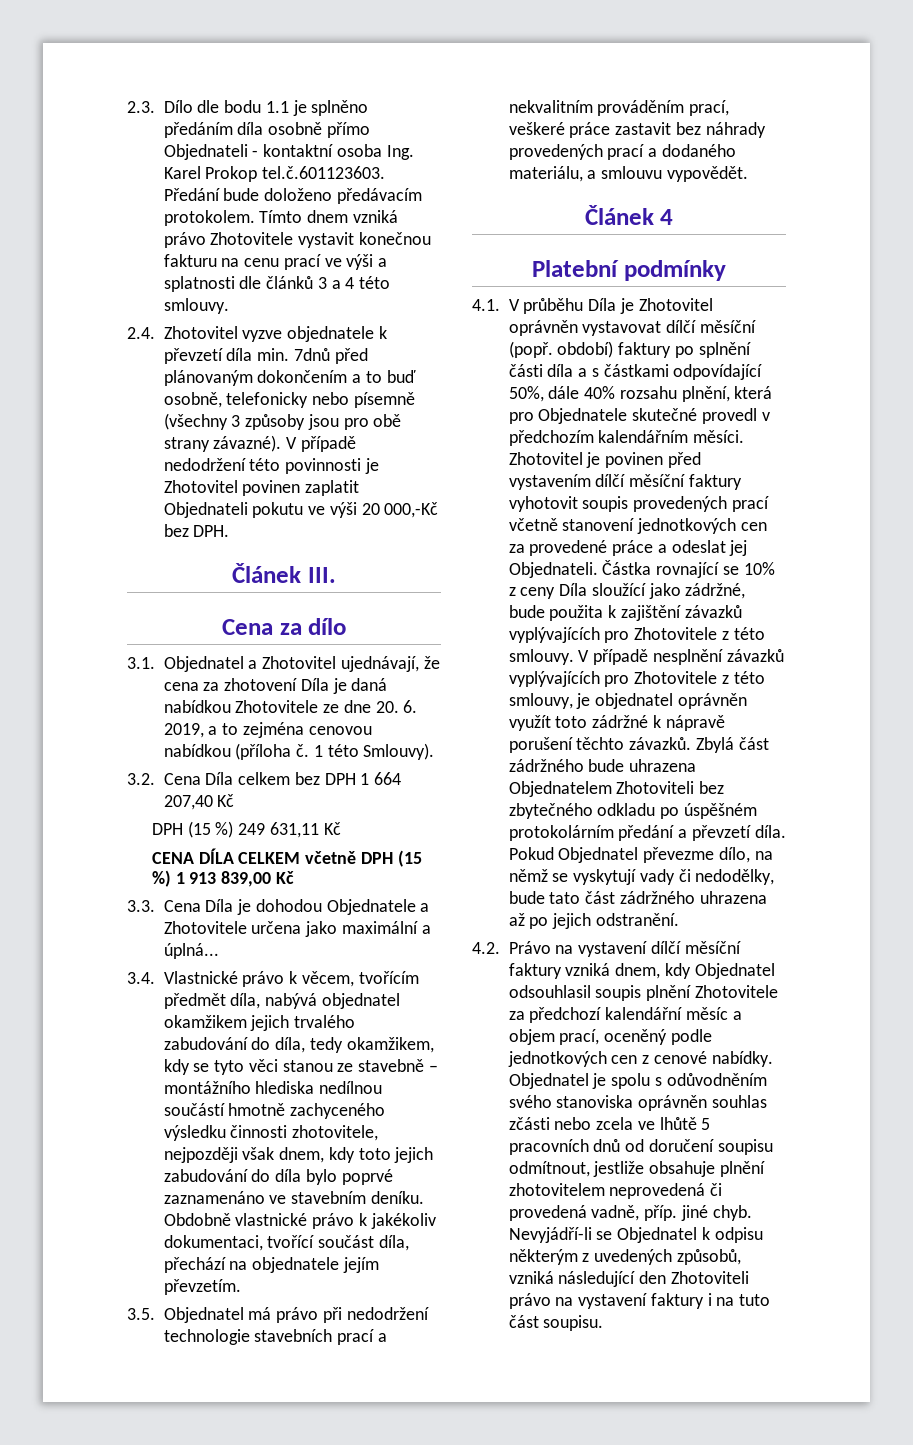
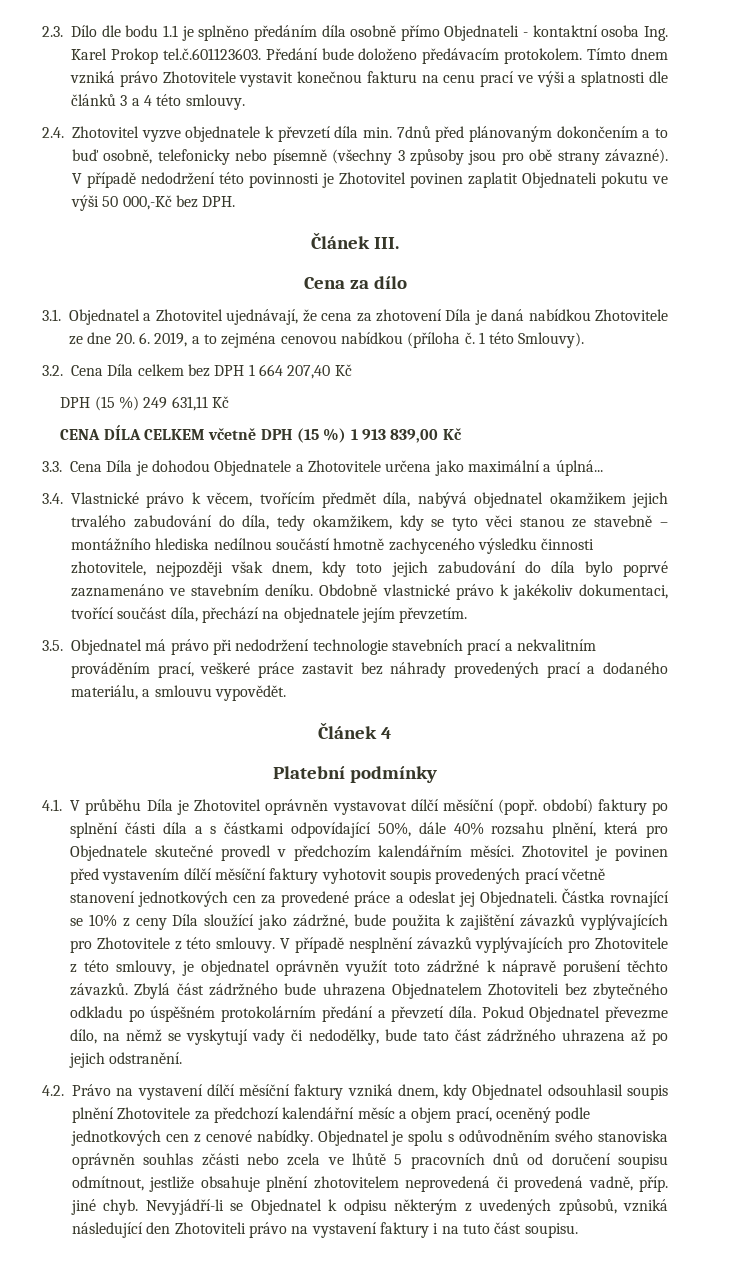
- V případě nedodržení této povinnosti je Zhotovitel povinen zaplatit Objednateli pokutu ve výši 20 000,-Kč bez DPH.
+ V případě nedodržení této povinnosti je Zhotovitel povinen zaplatit Objednateli pokutu ve výši 50 000,-Kč bez DPH.

